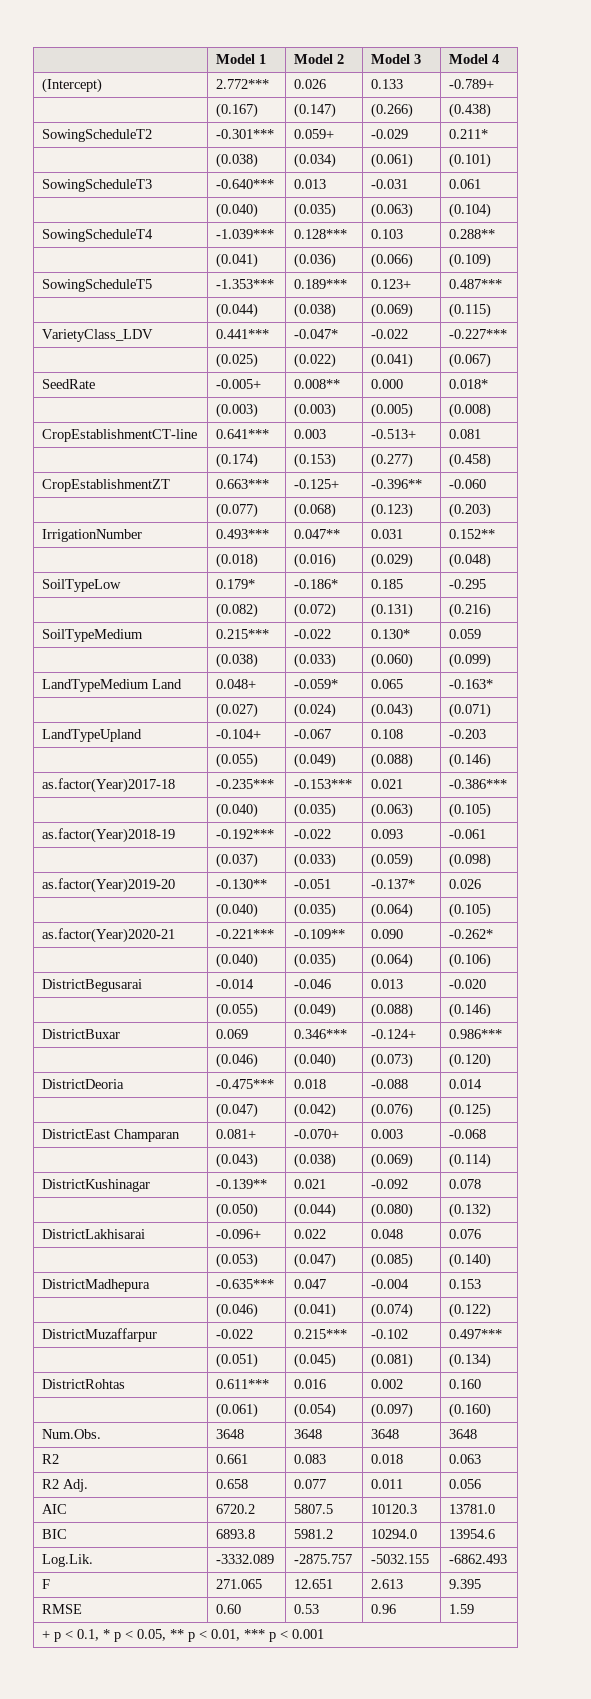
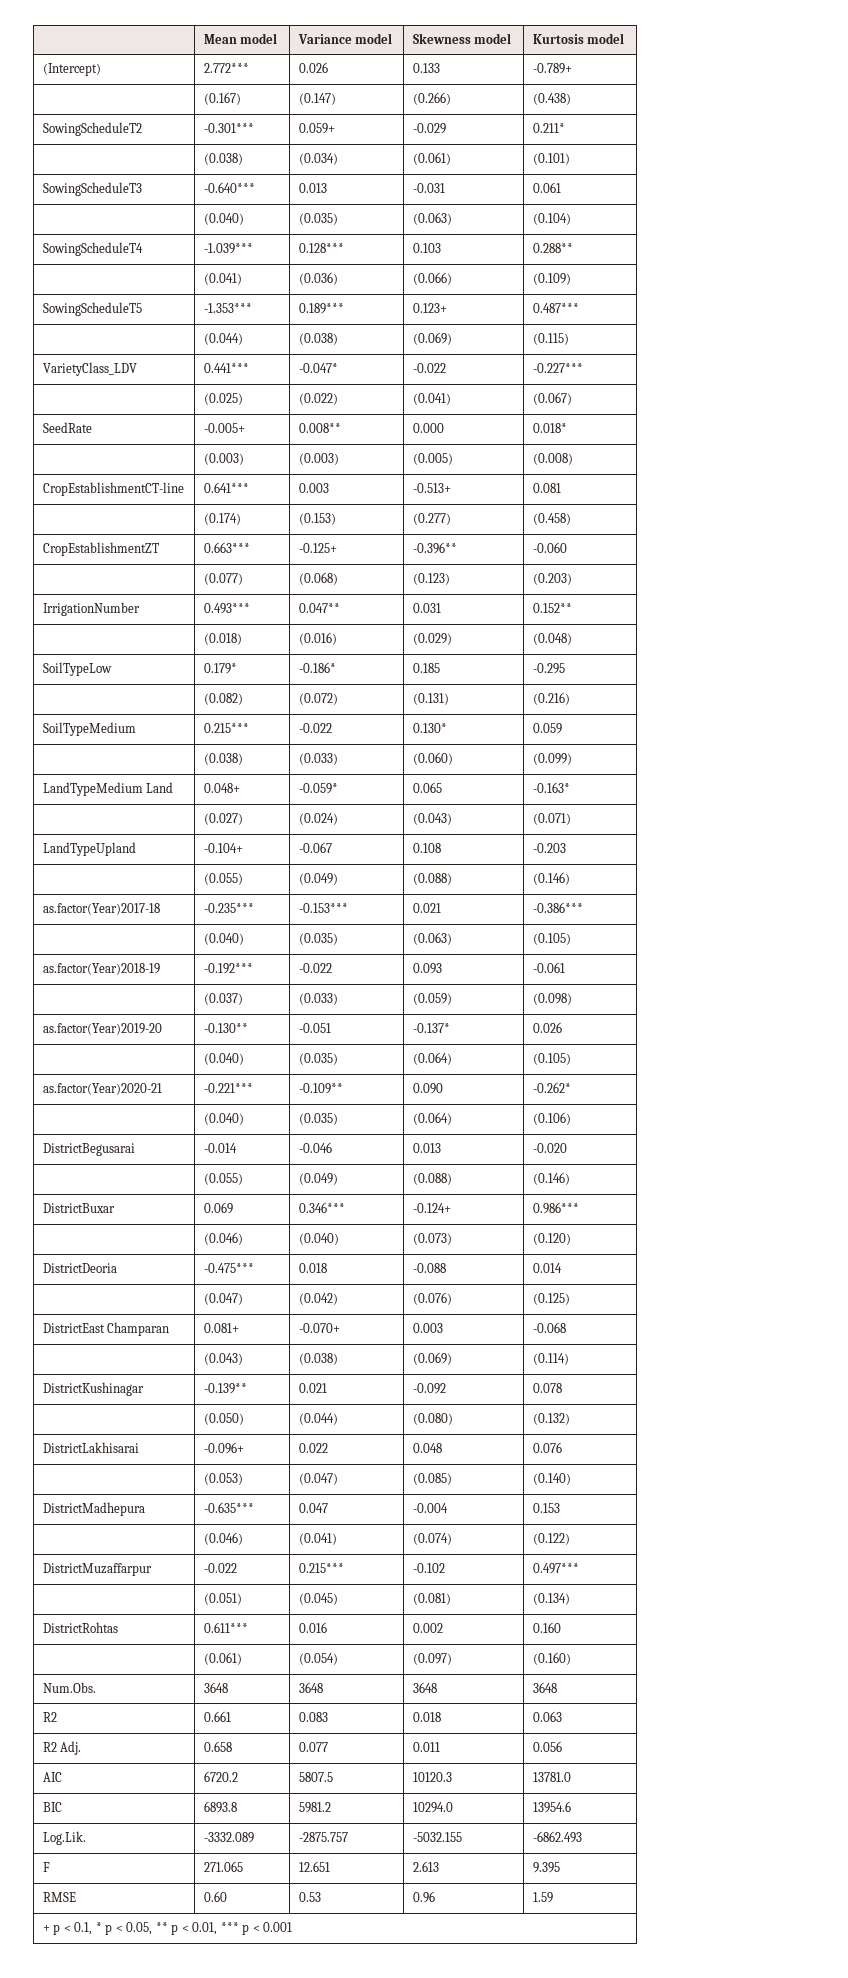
- | Model 1 | Model 2 | Model 3 | Model 4
+ | Mean model | Variance model | Skewness model | Kurtosis model

